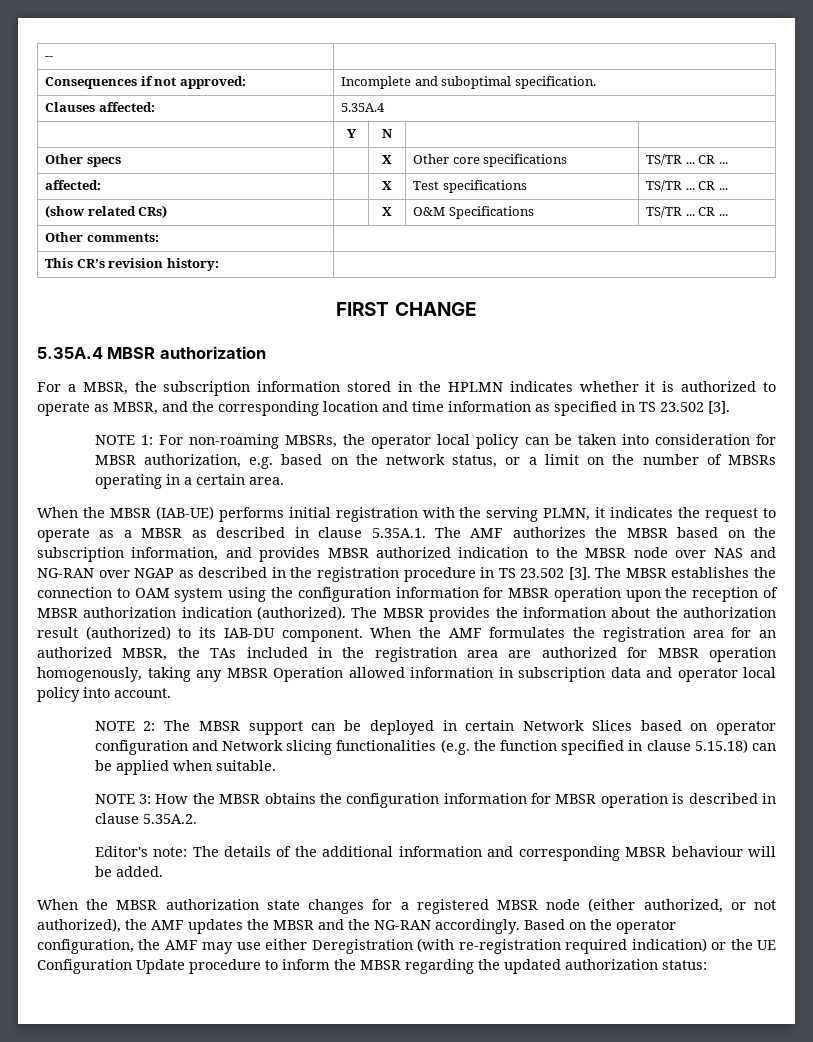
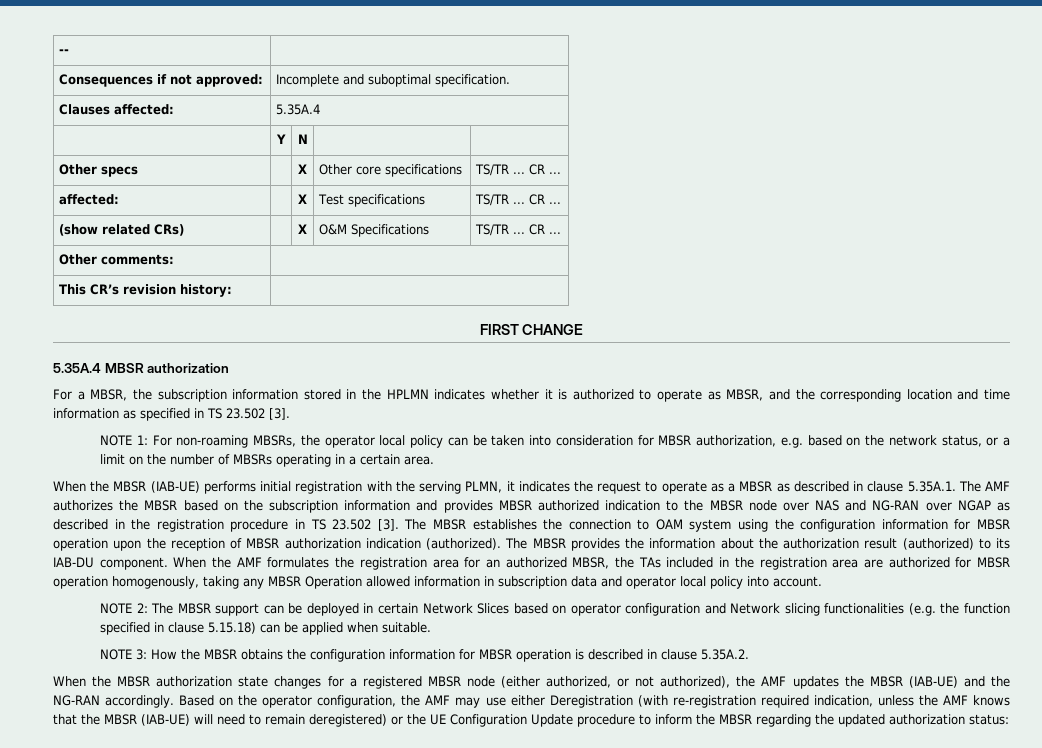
- When the MBSR (IAB-UE) performs initial registration with the serving PLMN, it indicates the request to operate as a MBSR as described in clause 5.35A.1. The AMF authorizes the MBSR based on the subscription information, and provides MBSR authorized indication to the MBSR node over NAS and NG-RAN over NGAP as described in the registration procedure in TS 23.502 [3].
+ When the MBSR (IAB-UE) performs initial registration with the serving PLMN, it indicates the request to operate as a MBSR as described in clause 5.35A.1. The AMF authorizes the MBSR based on the subscription information and provides MBSR authorized indication to the MBSR node over NAS and NG-RAN over NGAP as described in the registration procedure in TS 23.502 [3].
- Editor's note: The details of the additional information and corresponding MBSR behaviour will be added.
- When the MBSR authorization state changes for a registered MBSR node (either authorized, or not authorized), the AMF updates the MBSR and the NG-RAN accordingly.
+ When the MBSR authorization state changes for a registered MBSR node (either authorized, or not authorized), the AMF updates the MBSR (IAB-UE) and the NG-RAN accordingly.
- Based on the operator configuration, the AMF may use either Deregistration (with re-registration required indication) or the UE Configuration Update procedure to inform the MBSR regarding the updated authorization status:
+ Based on the operator configuration, the AMF may use either Deregistration (with re-registration required indication, unless the AMF knows that the MBSR (IAB-UE) will need to remain deregistered) or the UE Configuration Update procedure to inform the MBSR regarding the updated authorization status:

